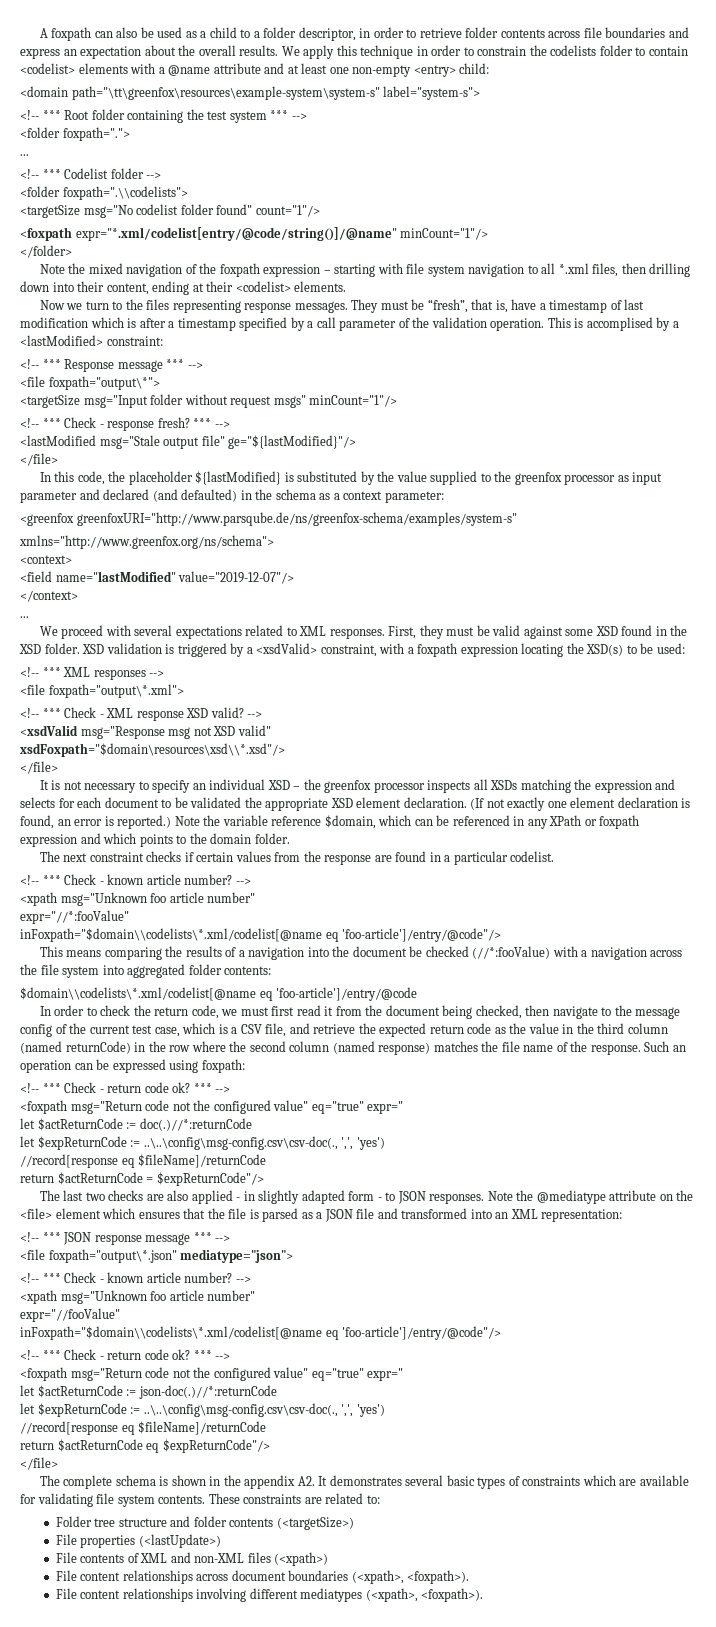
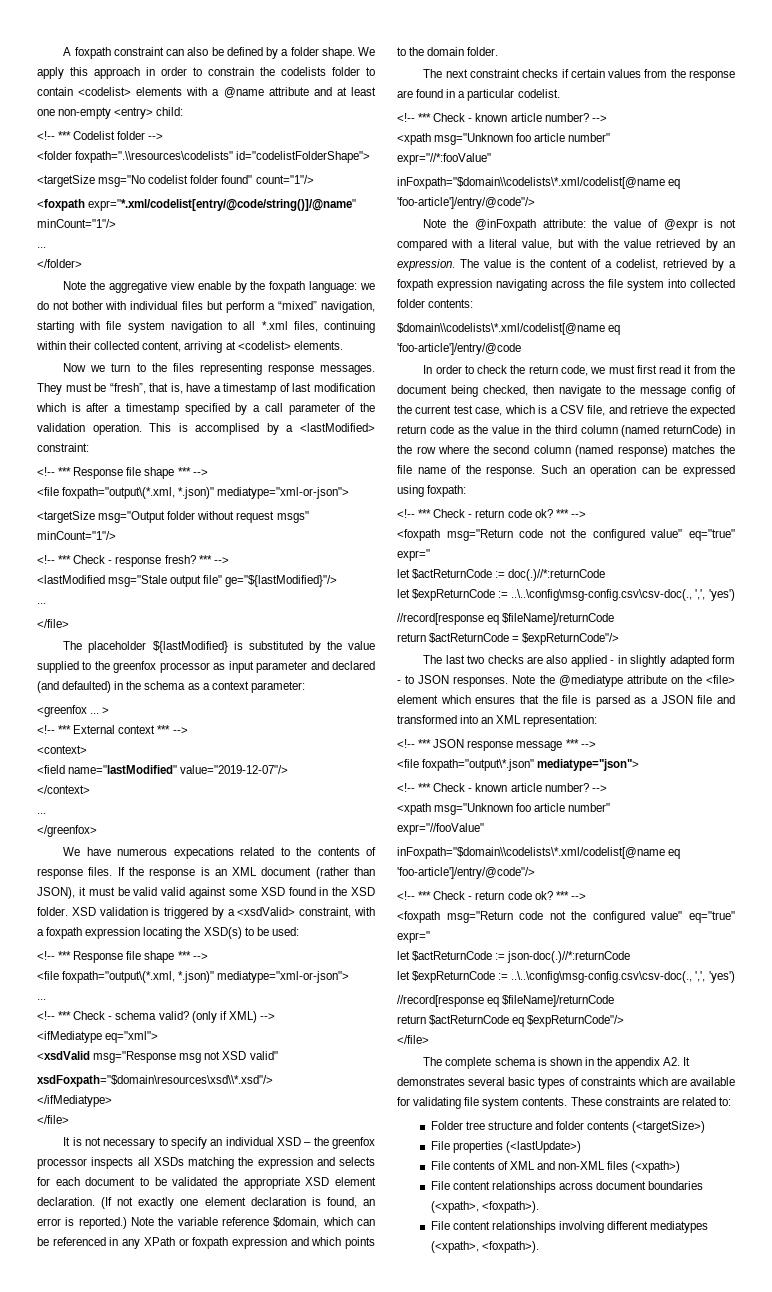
- A foxpath can also be used as a child to a folder descriptor, in order to retrieve folder contents across file boundaries and express an expectation about the overall results.
+ A foxpath constraint can also be defined by a folder shape.
- We apply this technique in order to constrain the codelists folder to contain <codelist> elements with a @name attribute and at least one non-empty <entry> child:
+ We apply this approach in order to constrain the codelists folder to contain <codelist> elements with a @name attribute and at least one non-empty <entry> child:
- <domain path="\tt\greenfox\resources\example-system\system-s" label="system-s">
- <!-- *** Root folder containing the test system *** -->
- <folder foxpath=".">
- ...
- <folder foxpath=".\\codelists">
+ <folder foxpath=".\\resources\codelists" id="codelistFolderShape">
  <foxpath expr="*.xml/codelist[entry/@code/string()]/@name" minCount="1"/>
+ ...
- Note the mixed navigation of the foxpath expression – starting with file system navigation to all *.xml files, then drilling down into their content, ending at their <codelist> elements.
+ Note the aggregative view enable by the foxpath language: we do not bother with individual files but perform a “mixed” navigation, starting with file system navigation to all *.xml files, continuing within their collected content, arriving at <codelist> elements.
  This is accomplised by a <lastModified> constraint:
- <!-- *** Response message *** -->
- <file foxpath="output\*">
- <targetSize msg="Input folder without request msgs" minCount="1"/>
+ <!-- *** Response file shape *** -->
+ <file foxpath="output\(*.xml, *.json)" mediatype="xml-or-json">
+ <targetSize msg="Output folder without request msgs" minCount="1"/>
  <lastModified msg="Stale output file" ge="${lastModified}"/>
+ ...
  </file>
- In this code, the placeholder ${lastModified} is substituted by the value supplied to the greenfox processor as input parameter and declared (and defaulted) in the schema as a context parameter:
+ The placeholder ${lastModified} is substituted by the value supplied to the greenfox processor as input parameter and declared (and defaulted) in the schema as a context parameter:
- <greenfox greenfoxURI="http://www.parsqube.de/ns/greenfox-schema/examples/system-s"
- xmlns="http://www.greenfox.org/ns/schema">
+ <greenfox ... >
+ <!-- *** External context *** -->
- We proceed with several expectations related to XML responses. First, they must be valid against some XSD found in the XSD folder.
+ </greenfox>
+ We have numerous expecations related to the contents of response files. If the response is an XML document (rather than JSON), it must be valid valid against some XSD found in the XSD folder.
  XSD validation is triggered by a <xsdValid> constraint, with a foxpath expression locating the XSD(s) to be used:
- <!-- *** XML responses -->
- <file foxpath="output\*.xml">
- <!-- *** Check - XML response XSD valid? -->
+ <!-- *** Response file shape *** -->
+ <file foxpath="output\(*.xml, *.json)" mediatype="xml-or-json">
+ ...
+ <!-- *** Check - schema valid? (only if XML) -->
+ <ifMediatype eq="xml">
+ </ifMediatype>
- This means comparing the results of a navigation into the document be checked (//*:fooValue) with a navigation across the file system into aggregated folder contents:
+ Note the @inFoxpath attribute: the value of @expr is not compared with a literal value, but with the value retrieved by an expression. The value is the content of a codelist, retrieved by a foxpath expression navigating across the file system into collected folder contents:

